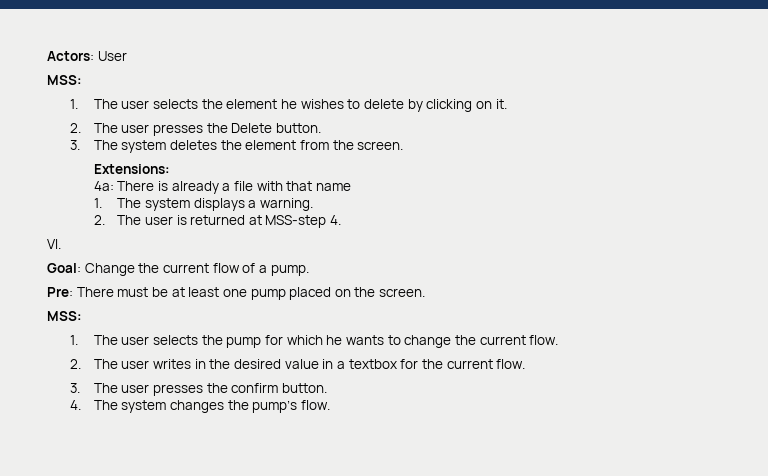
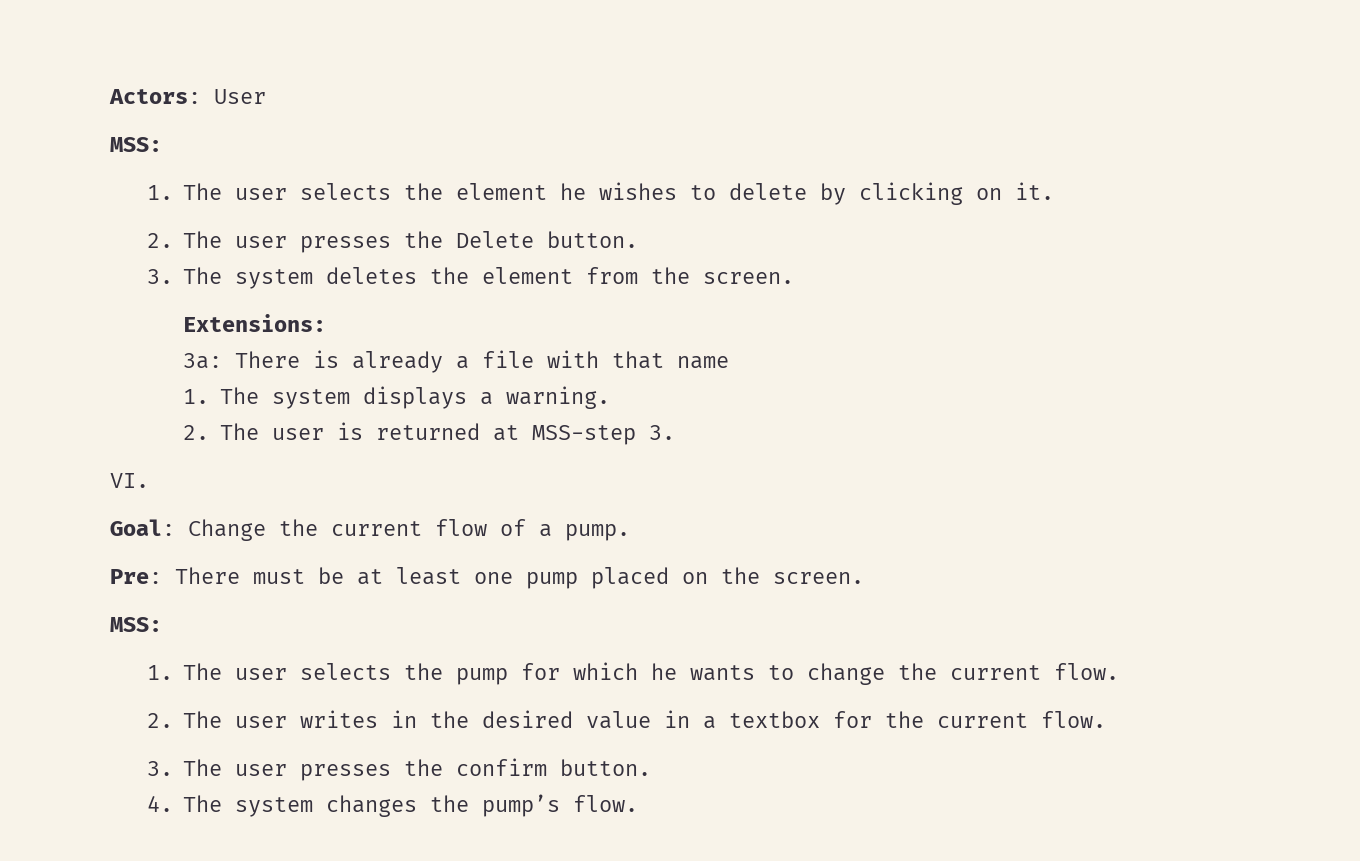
- 4a: There is already a file with that name
+ 3a: There is already a file with that name
- 2. The user is returned at MSS-step 4.
+ 2. The user is returned at MSS-step 3.

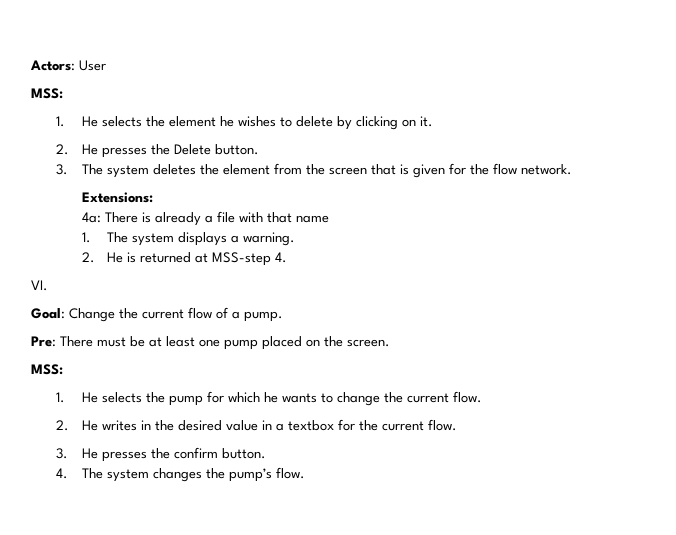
- 1. The user selects the element he wishes to delete by clicking on it.
+ 1. He selects the element he wishes to delete by clicking on it.
- 2. The user presses the Delete button.
+ 2. He presses the Delete button.
- 3. The system deletes the element from the screen.
+ 3. The system deletes the element from the screen that is given for the flow network.
- 3a: There is already a file with that name
+ 4a: There is already a file with that name
- 2. The user is returned at MSS-step 3.
+ 2. He is returned at MSS-step 4.
- 1. The user selects the pump for which he wants to change the current flow.
+ 1. He selects the pump for which he wants to change the current flow.
- 2. The user writes in the desired value in a textbox for the current flow.
+ 2. He writes in the desired value in a textbox for the current flow.
- 3. The user presses the confirm button.
+ 3. He presses the confirm button.

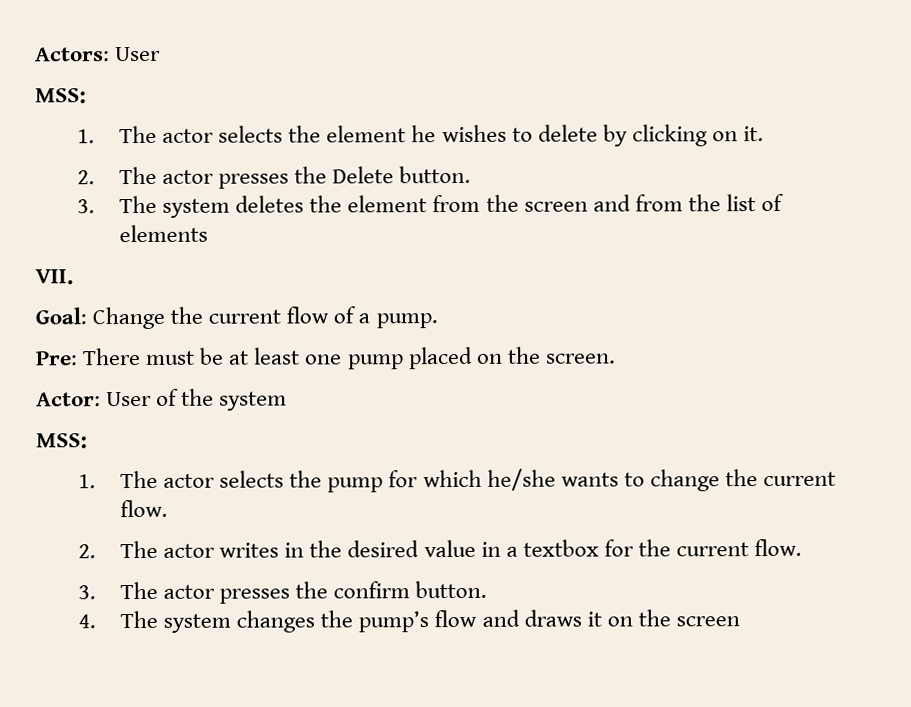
- 1. He selects the element he wishes to delete by clicking on it.
+ 1. The actor selects the element he wishes to delete by clicking on it.
- 2. He presses the Delete button.
+ 2. The actor presses the Delete button.
- 3. The system deletes the element from the screen that is given for the flow network.
- Extensions:
- 4a: There is already a file with that name
- 1. The system displays a warning.
- 2. He is returned at MSS-step 4.
- VI.
+ 3. The system deletes the element from the screen and from the list of elements
+ VII.
  Pre: There must be at least one pump placed on the screen.
+ Actor: User of the system
  MSS:
- 1. He selects the pump for which he wants to change the current flow.
+ 1. The actor selects the pump for which he/she wants to change the current flow.
- 2. He writes in the desired value in a textbox for the current flow.
+ 2. The actor writes in the desired value in a textbox for the current flow.
- 3. He presses the confirm button.
+ 3. The actor presses the confirm button.
- 4. The system changes the pump’s flow.
+ 4. The system changes the pump’s flow and draws it on the screen

